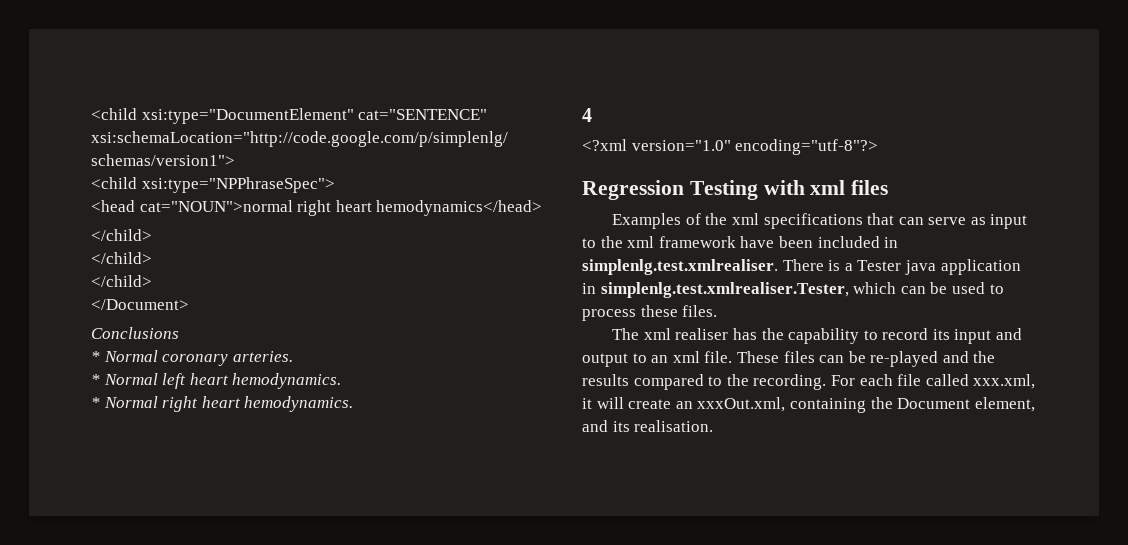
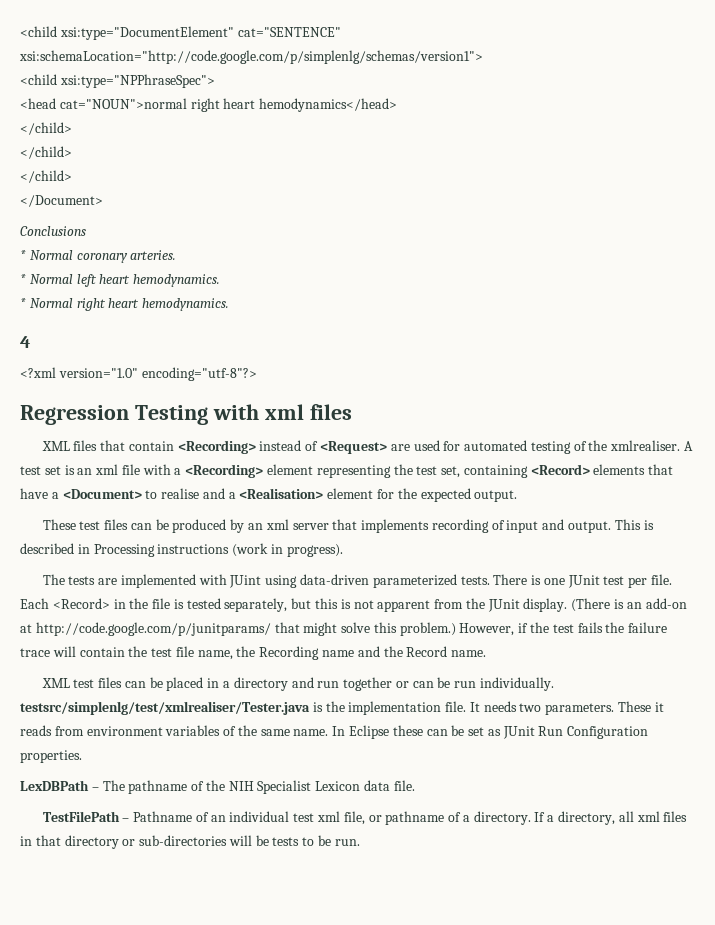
- Examples of the xml specifications that can serve as input to the xml framework have been included in simplenlg.test.xmlrealiser. There is a Tester java application in simplenlg.test.xmlrealiser.Tester, which can be used to process these files.
- The xml realiser has the capability to record its input and output to an xml file. These files can be re-played and the results compared to the recording. For each file called xxx.xml, it will create an xxxOut.xml, containing the Document element, and its realisation.
+ XML files that contain <Recording> instead of <Request> are used for automated testing of the xmlrealiser. A test set is an xml file with a <Recording> element representing the test set, containing <Record> elements that have a <Document> to realise and a <Realisation> element for the expected output.
+ These test files can be produced by an xml server that implements recording of input and output. This is described in Processing instructions (work in progress).
+ The tests are implemented with JUint using data-driven parameterized tests. There is one JUnit test per file. Each <Record> in the file is tested separately, but this is not apparent from the JUnit display. (There is an add-on at http://code.google.com/p/junitparams/ that might solve this problem.) However, if the test fails the failure trace will contain the test file name, the Recording name and the Record name.
+ XML test files can be placed in a directory and run together or can be run individually. testsrc/simplenlg/test/xmlrealiser/Tester.java is the implementation file. It needs two parameters. These it reads from environment variables of the same name. In Eclipse these can be set as JUnit Run Configuration properties.
+ LexDBPath – The pathname of the NIH Specialist Lexicon data file.
+ TestFilePath – Pathname of an individual test xml file, or pathname of a directory. If a directory, all xml files in that directory or sub-directories will be tests to be run.

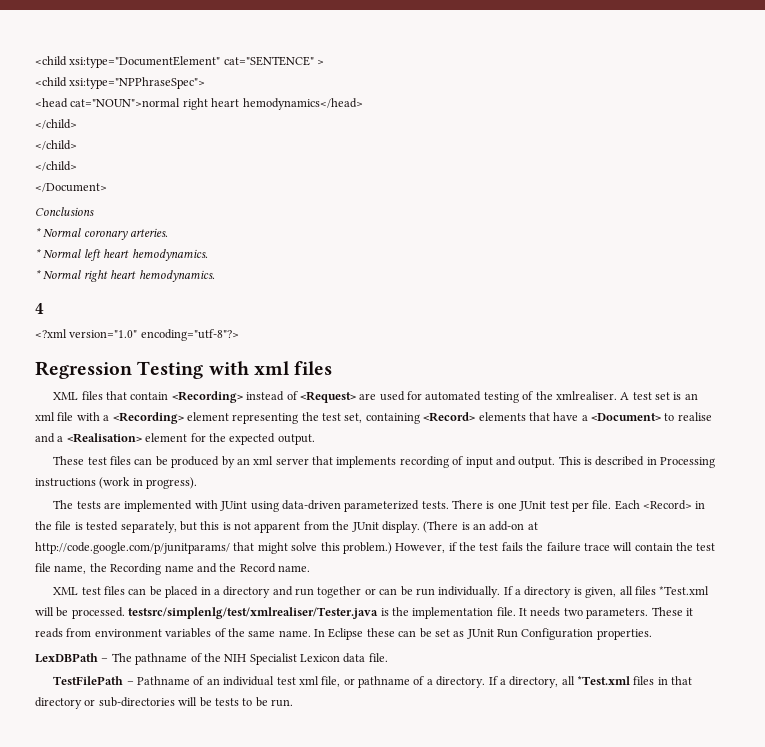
- <child xsi:type="DocumentElement" cat="SENTENCE" xsi:schemaLocation="http://code.google.com/p/simplenlg/schemas/version1">
+ <child xsi:type="DocumentElement" cat="SENTENCE" >
- XML test files can be placed in a directory and run together or can be run individually. testsrc/simplenlg/test/xmlrealiser/Tester.java is the implementation file.
+ XML test files can be placed in a directory and run together or can be run individually. If a directory is given, all files *Test.xml will be processed. testsrc/simplenlg/test/xmlrealiser/Tester.java is the implementation file.
- If a directory, all xml files in that directory or sub-directories will be tests to be run.
+ If a directory, all *Test.xml files in that directory or sub-directories will be tests to be run.

